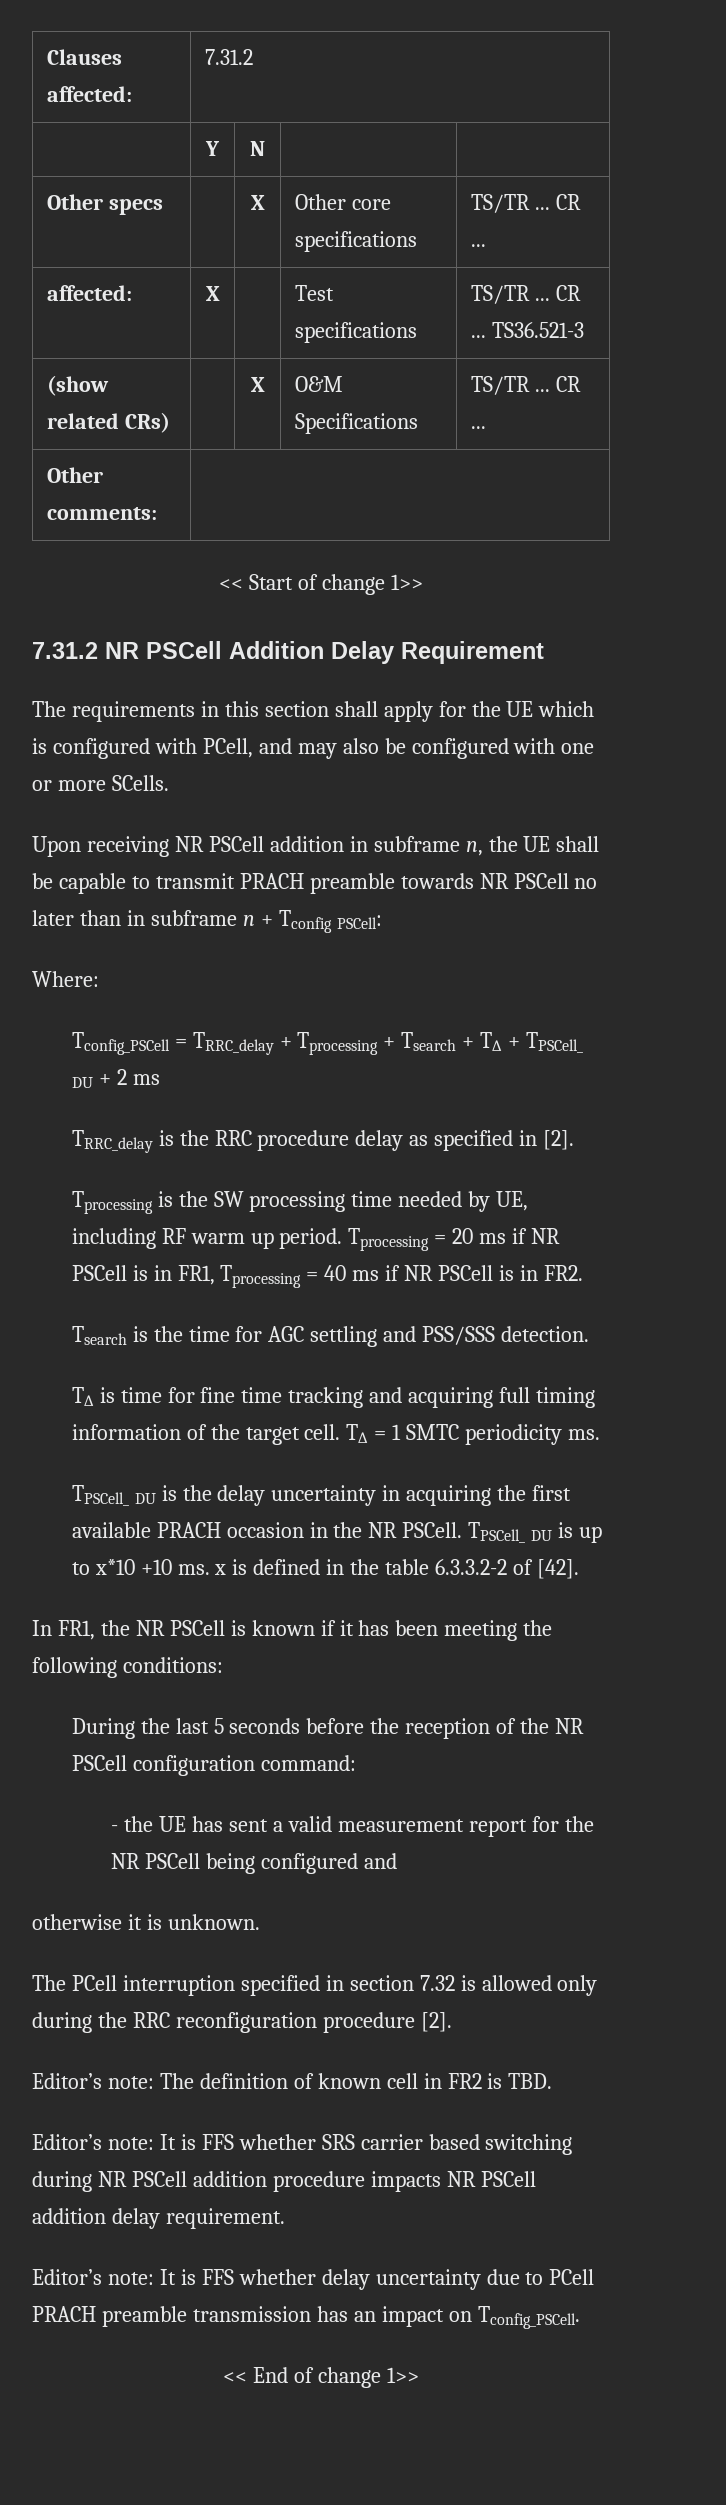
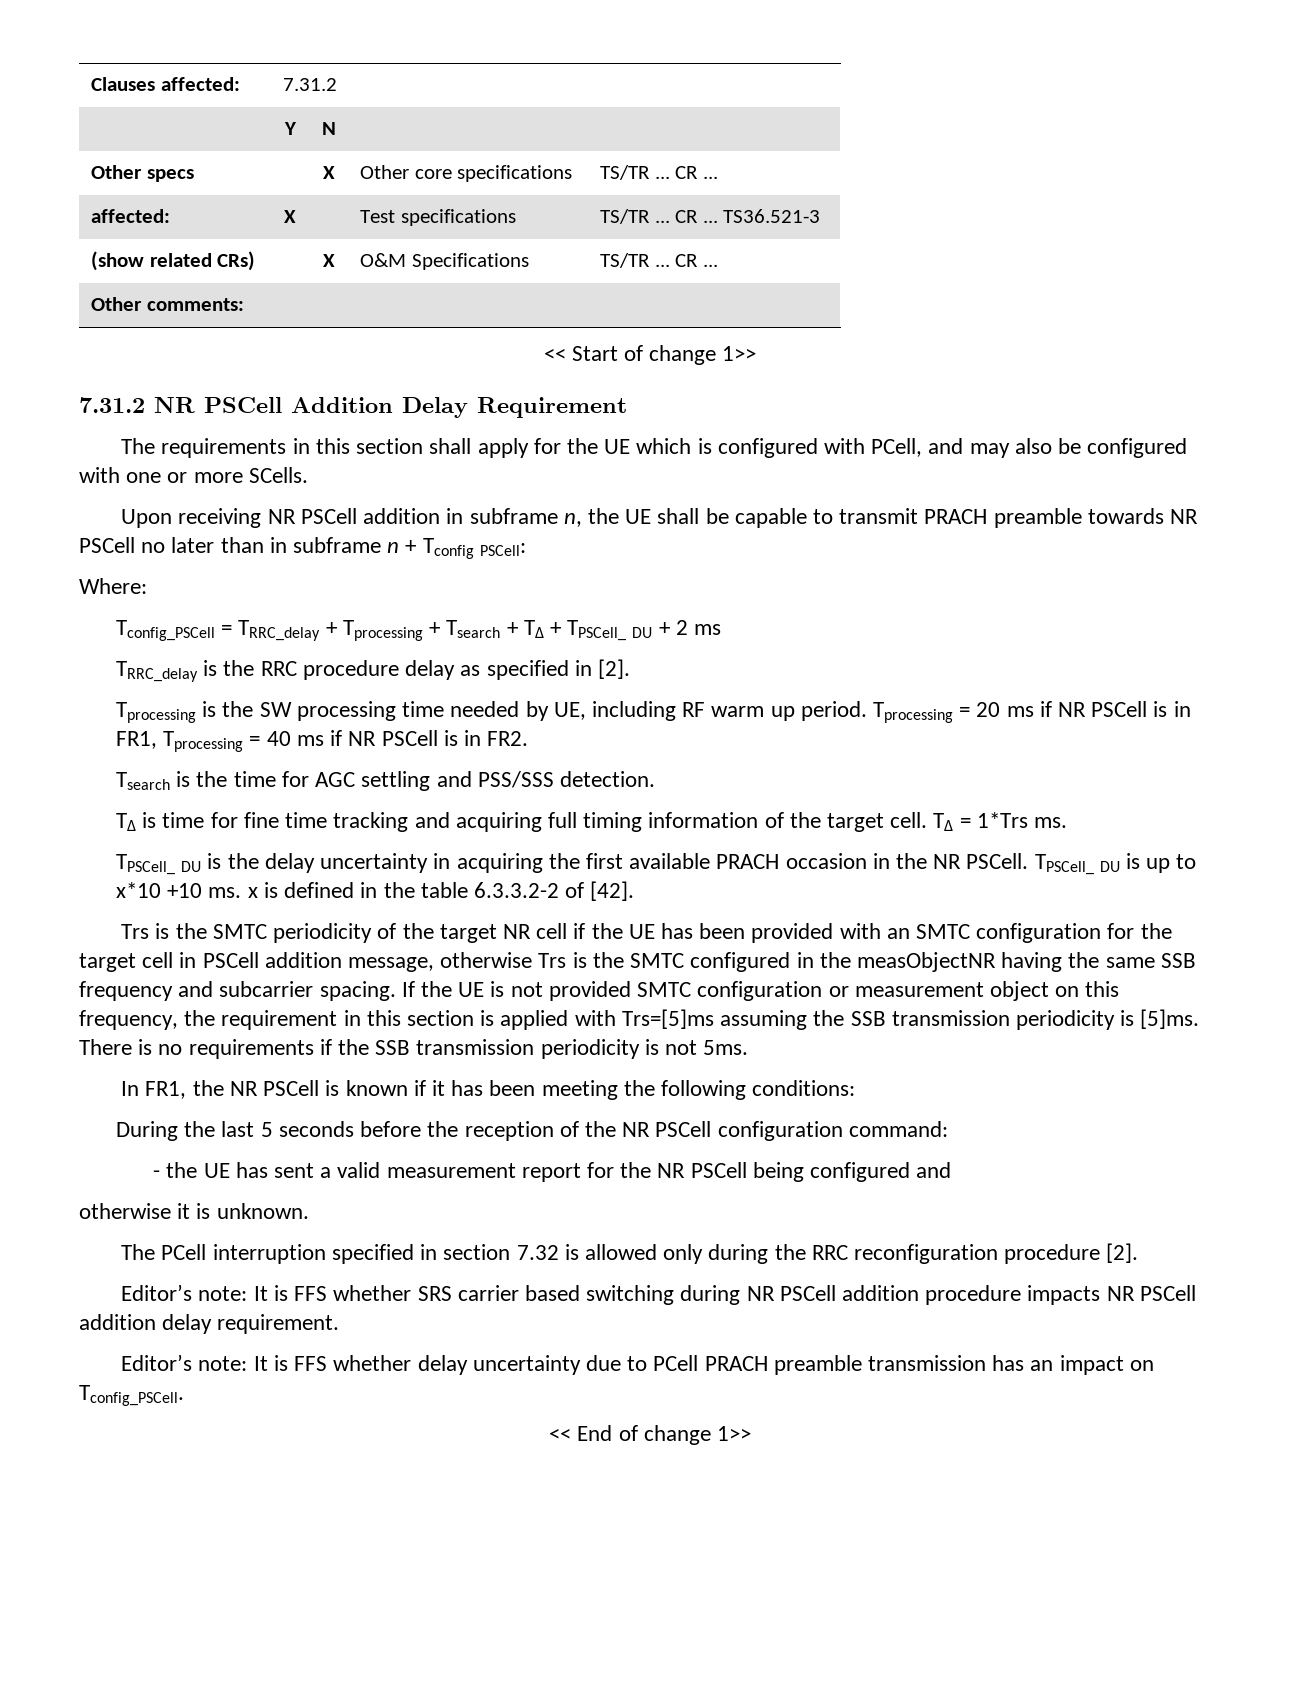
- T∆ = 1 SMTC periodicity ms.
+ T∆ = 1*Trs ms.
+ Trs is the SMTC periodicity of the target NR cell if the UE has been provided with an SMTC configuration for the target cell in PSCell addition message, otherwise Trs is the SMTC configured in the measObjectNR having the same SSB frequency and subcarrier spacing. If the UE is not provided SMTC configuration or measurement object on this frequency, the requirement in this section is applied with Trs=[5]ms assuming the SSB transmission periodicity is [5]ms. There is no requirements if the SSB transmission periodicity is not 5ms.
- Editor’s note: The definition of known cell in FR2 is TBD.

